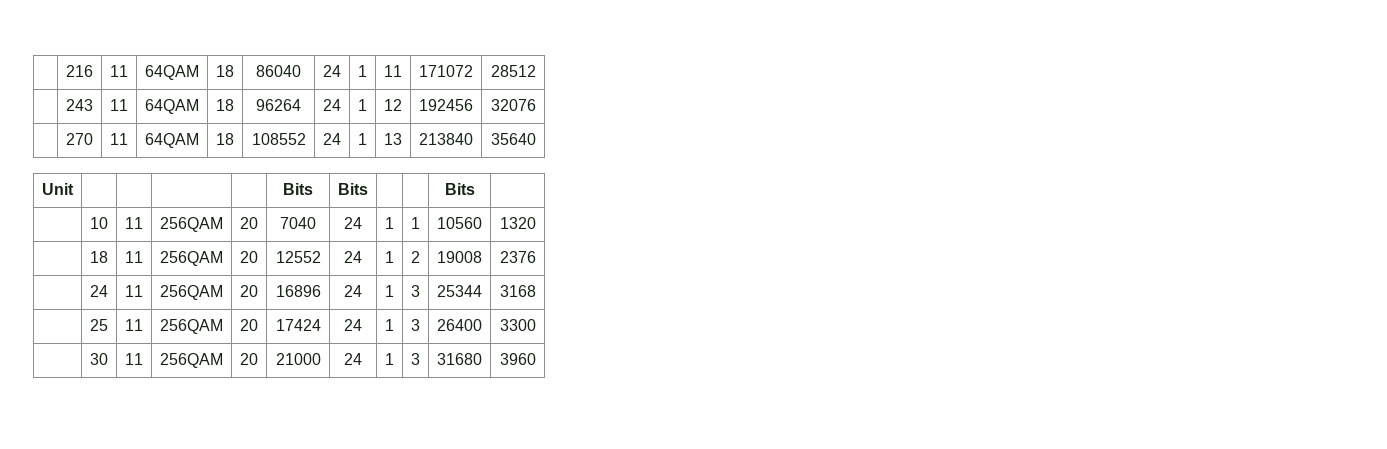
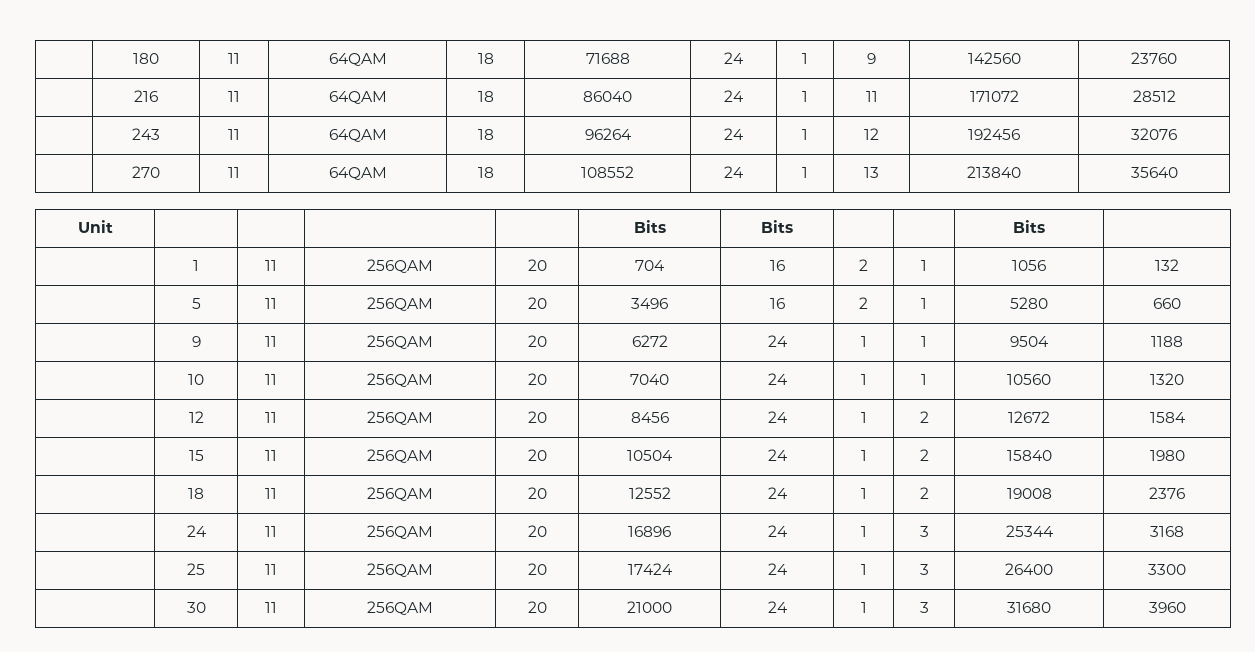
+ | 180 | 11 | 64QAM | 18 | 71688 | 24 | 1 | 9 | 142560 | 23760
+ | 1 | 11 | 256QAM | 20 | 704 | 16 | 2 | 1 | 1056 | 132
+ | 5 | 11 | 256QAM | 20 | 3496 | 16 | 2 | 1 | 5280 | 660
+ | 9 | 11 | 256QAM | 20 | 6272 | 24 | 1 | 1 | 9504 | 1188
+ | 12 | 11 | 256QAM | 20 | 8456 | 24 | 1 | 2 | 12672 | 1584
+ | 15 | 11 | 256QAM | 20 | 10504 | 24 | 1 | 2 | 15840 | 1980

